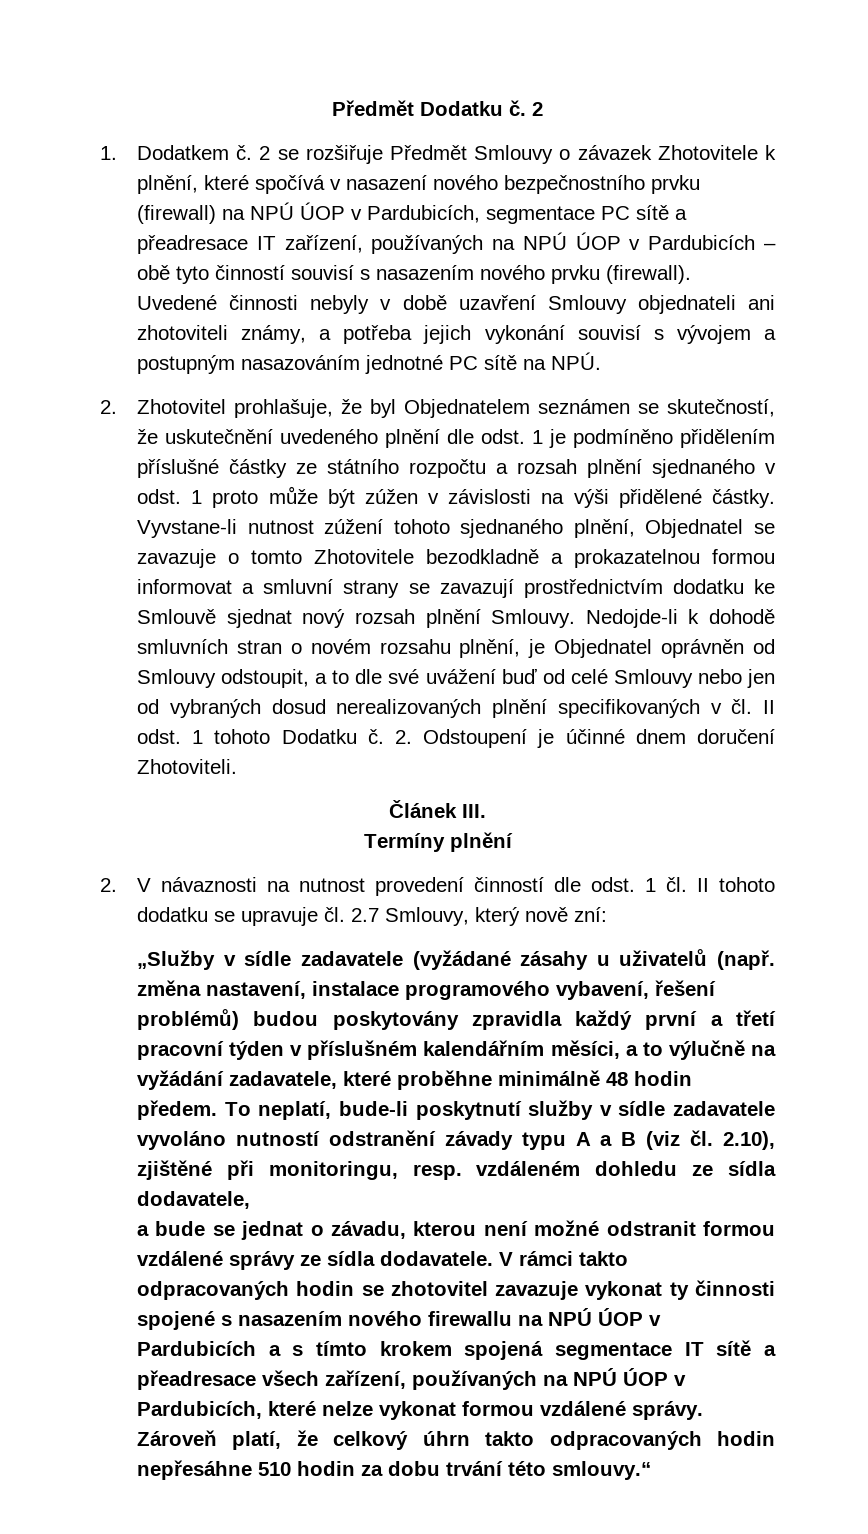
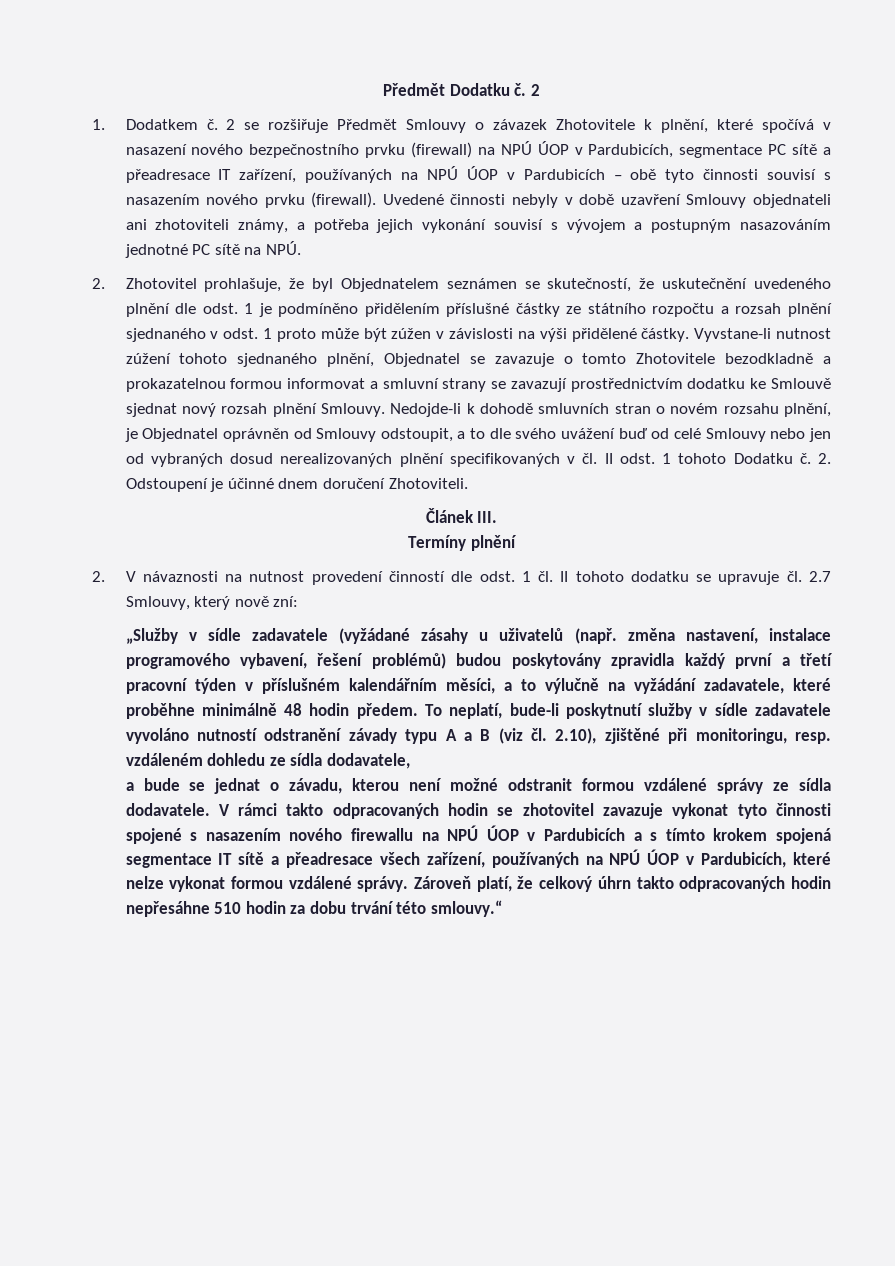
- 2 se rozšiřuje Předmět Smlouvy o závazek Zhotovitele k plnění, které spočívá v nasazení nového bezpečnostního prvku (firewall) na NPÚ ÚOP v Pardubicích, segmentace PC sítě a přeadresace IT zařízení, používaných na NPÚ ÚOP v Pardubicích – obě tyto činností souvisí s nasazením nového prvku (firewall).
+ 2 se rozšiřuje Předmět Smlouvy o závazek Zhotovitele k plnění, které spočívá v nasazení nového bezpečnostního prvku (firewall) na NPÚ ÚOP v Pardubicích, segmentace PC sítě a přeadresace IT zařízení, používaných na NPÚ ÚOP v Pardubicích – obě tyto činnosti souvisí s nasazením nového prvku (firewall).
- Nedojde-li k dohodě smluvních stran o novém rozsahu plnění, je Objednatel oprávněn od Smlouvy odstoupit, a to dle své uvážení buď od celé Smlouvy nebo jen od vybraných dosud nerealizovaných plnění specifikovaných v čl. II odst. 1 tohoto Dodatku č.
+ Nedojde-li k dohodě smluvních stran o novém rozsahu plnění, je Objednatel oprávněn od Smlouvy odstoupit, a to dle svého uvážení buď od celé Smlouvy nebo jen od vybraných dosud nerealizovaných plnění specifikovaných v čl. II odst. 1 tohoto Dodatku č.
- V rámci takto odpracovaných hodin se zhotovitel zavazuje vykonat ty činnosti spojené s nasazením nového firewallu na NPÚ ÚOP v Pardubicích a s tímto krokem spojená segmentace IT sítě a přeadresace všech zařízení, používaných na NPÚ ÚOP v Pardubicích, které nelze vykonat formou vzdálené správy.
+ V rámci takto odpracovaných hodin se zhotovitel zavazuje vykonat tyto činnosti spojené s nasazením nového firewallu na NPÚ ÚOP v Pardubicích a s tímto krokem spojená segmentace IT sítě a přeadresace všech zařízení, používaných na NPÚ ÚOP v Pardubicích, které nelze vykonat formou vzdálené správy.

